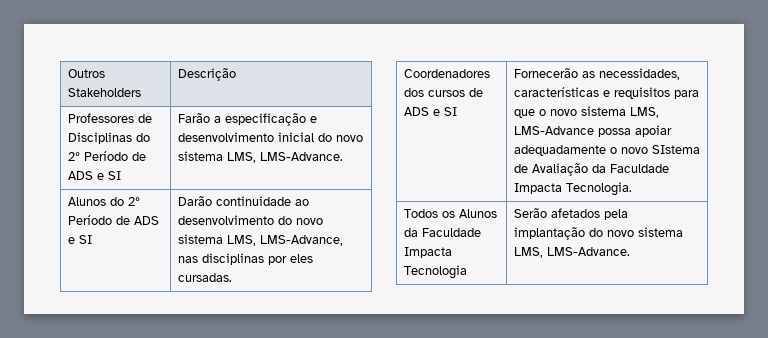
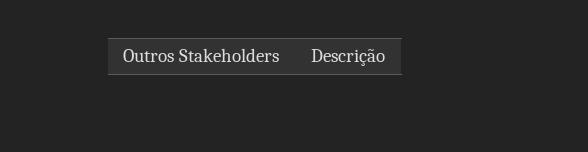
- Professores de Disciplinas do 2º Período de ADS e SI | Farão a especificação e desenvolvimento inicial do novo sistema LMS, LMS-Advance.
- Alunos do 2º Período de ADS e SI | Darão continuidade ao desenvolvimento do novo sistema LMS, LMS-Advance, nas disciplinas por eles cursadas.
- Coordenadores dos cursos de ADS e SI | Fornecerão as necessidades, características e requisitos para que o novo sistema LMS, LMS-Advance possa apoiar adequadamente o novo SIstema de Avaliação da Faculdade Impacta Tecnologia.
- Todos os Alunos da Faculdade Impacta Tecnologia | Serão afetados pela implantação do novo sistema LMS, LMS-Advance.

